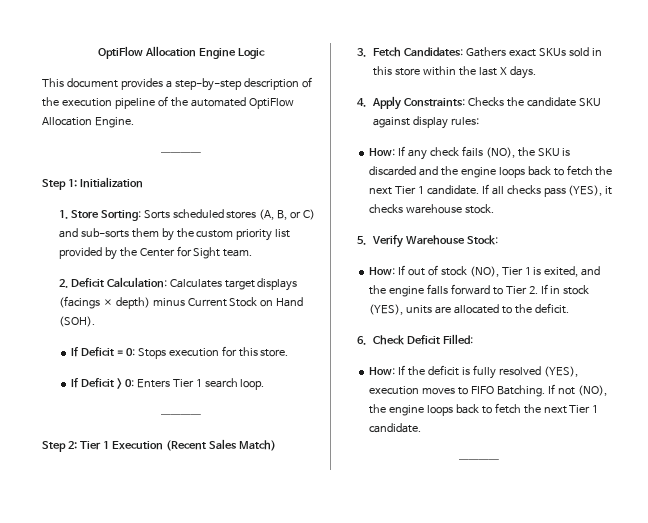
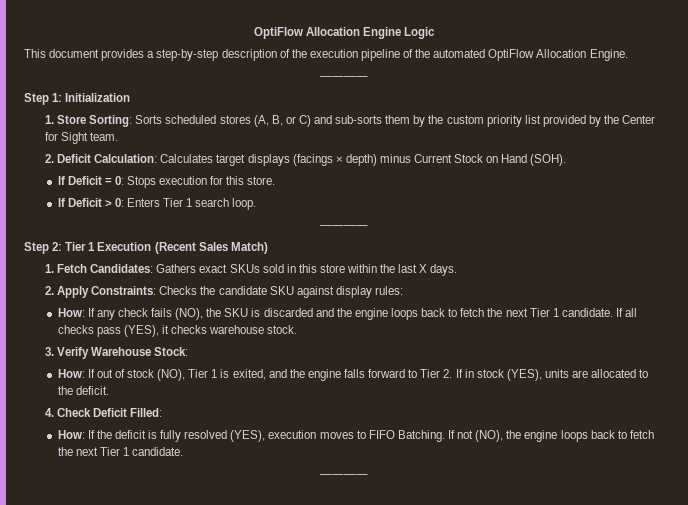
- 3. Fetch Candidates: Gathers exact SKUs sold in this store within the last X days.
+ 1. Fetch Candidates: Gathers exact SKUs sold in this store within the last X days.
- 4. Apply Constraints: Checks the candidate SKU against display rules:
+ 2. Apply Constraints: Checks the candidate SKU against display rules:
- 5. Verify Warehouse Stock:
+ 3. Verify Warehouse Stock:
- 6. Check Deficit Filled:
+ 4. Check Deficit Filled:

